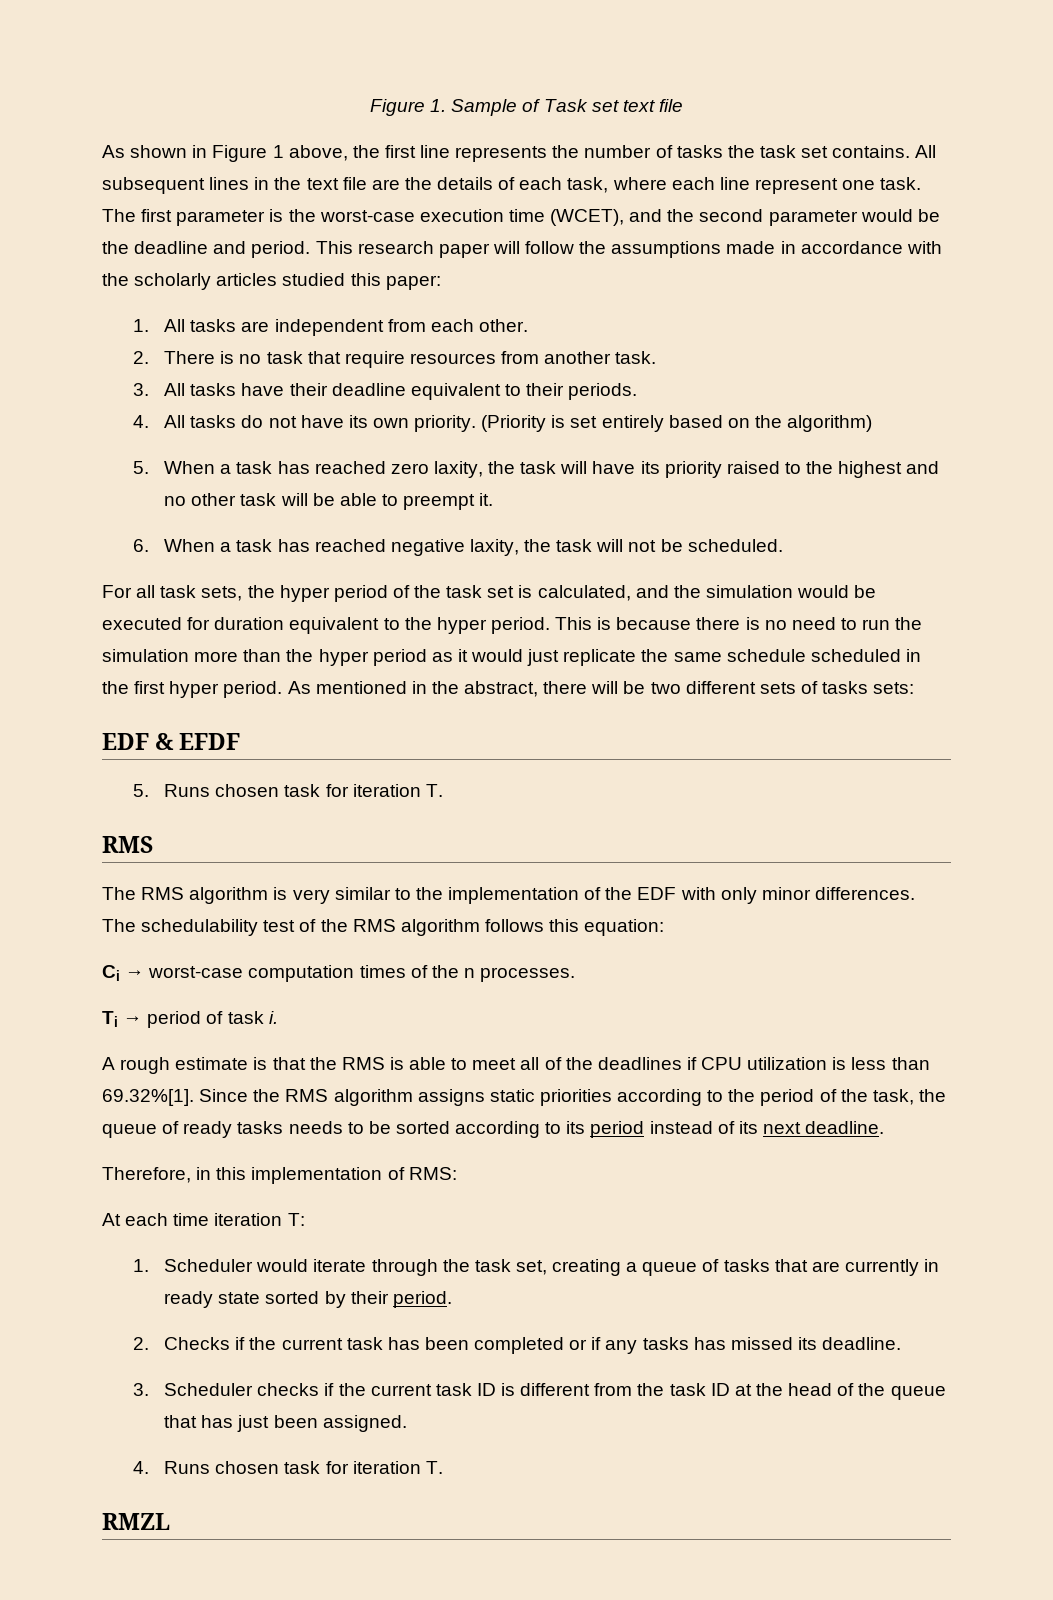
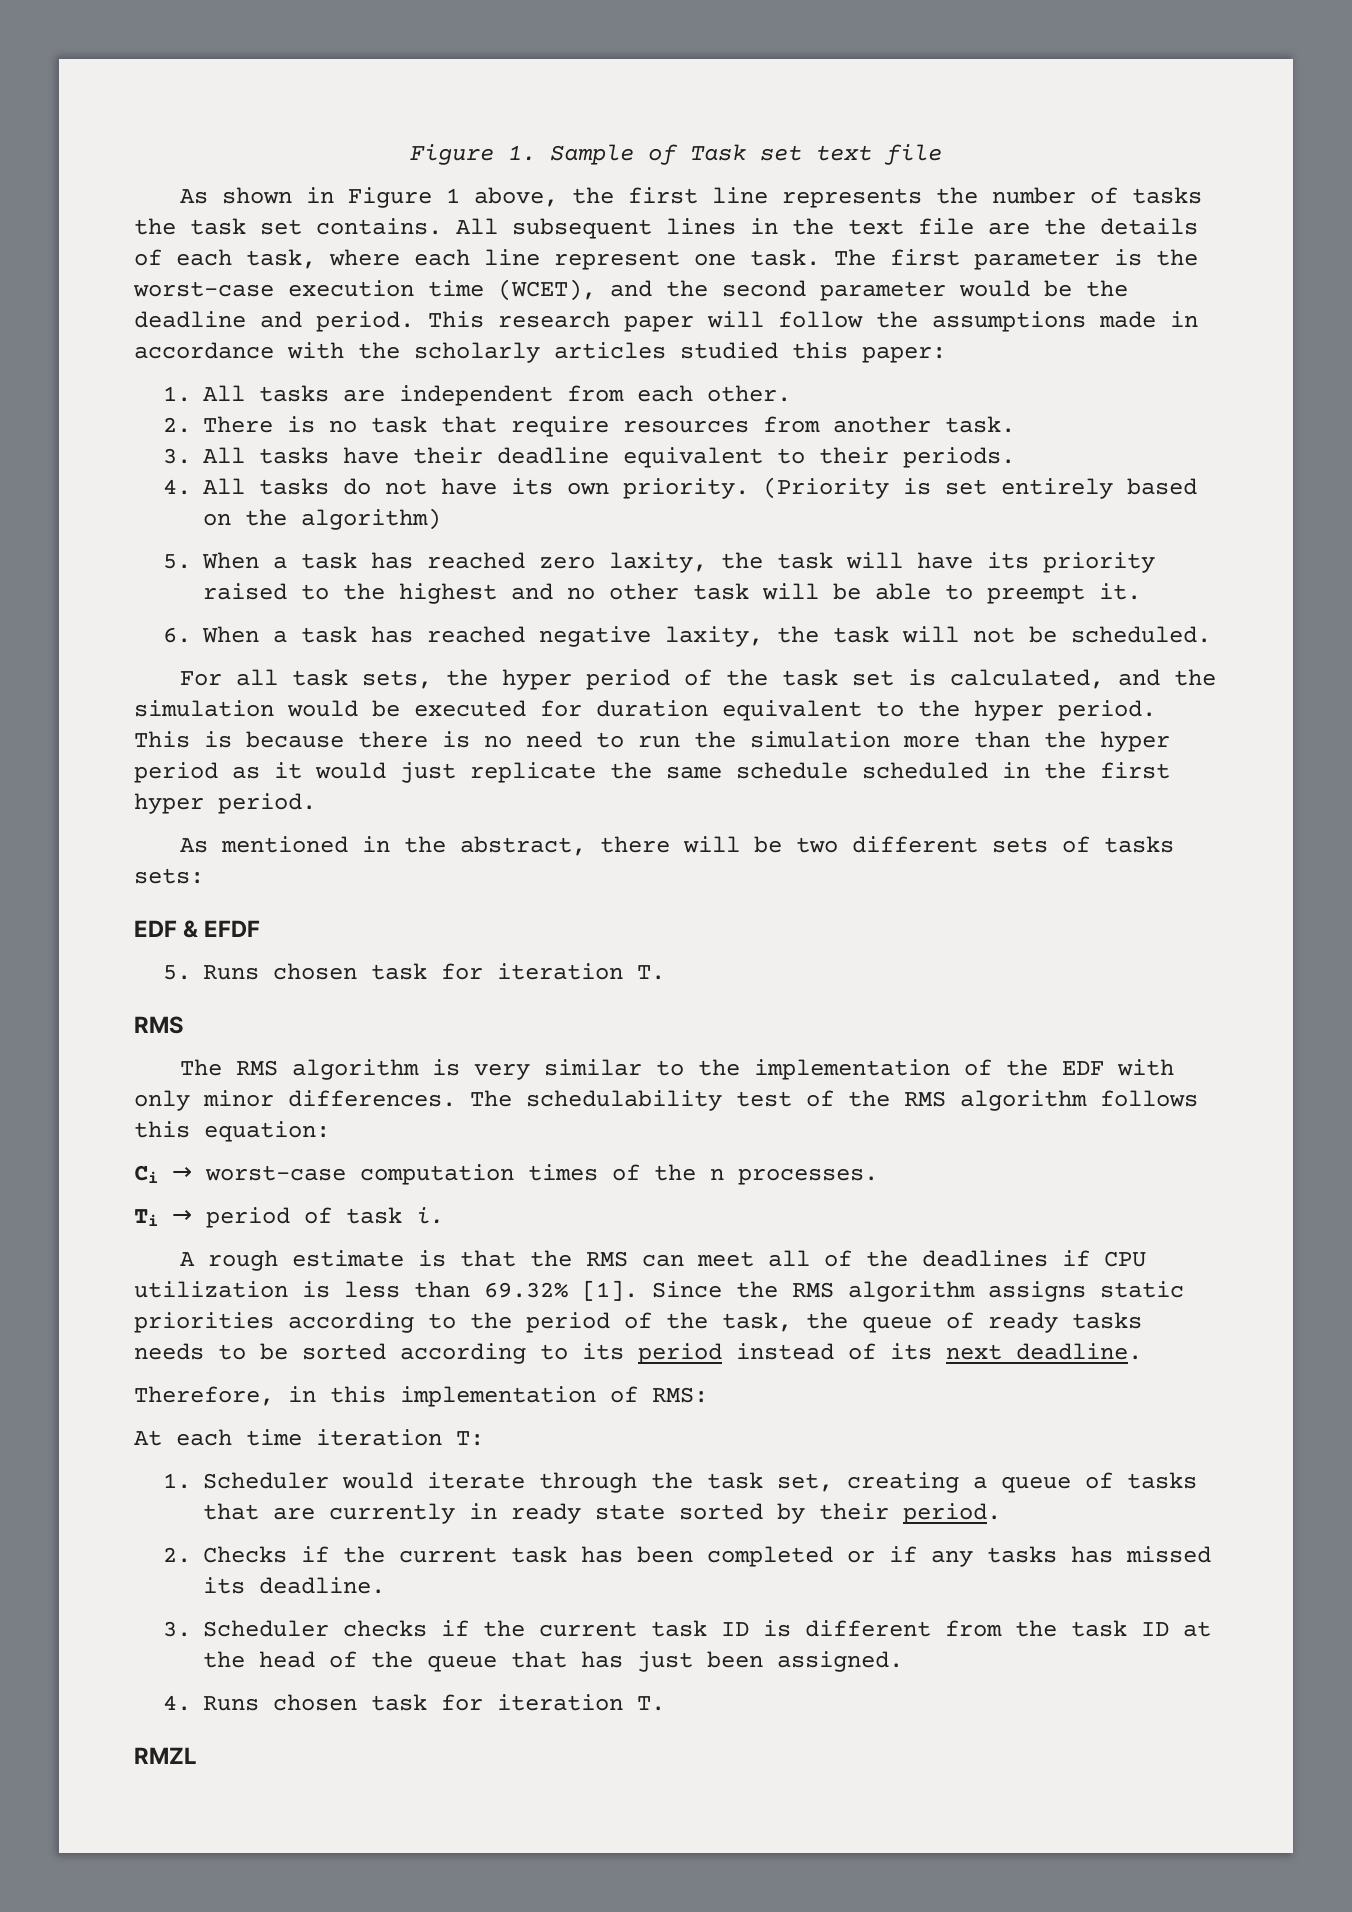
- This is because there is no need to run the simulation more than the hyper period as it would just replicate the same schedule scheduled in the first hyper period. As mentioned in the abstract, there will be two different sets of tasks sets:
+ This is because there is no need to run the simulation more than the hyper period as it would just replicate the same schedule scheduled in the first hyper period.
+ As mentioned in the abstract, there will be two different sets of tasks sets:
- A rough estimate is that the RMS is able to meet all of the deadlines if CPU utilization is less than 69.32%[1]. Since the RMS algorithm assigns static priorities according to the period of the task, the queue of ready tasks needs to be sorted according to its period instead of its next deadline.
+ A rough estimate is that the RMS can meet all of the deadlines if CPU utilization is less than 69.32% [1]. Since the RMS algorithm assigns static priorities according to the period of the task, the queue of ready tasks needs to be sorted according to its period instead of its next deadline.

